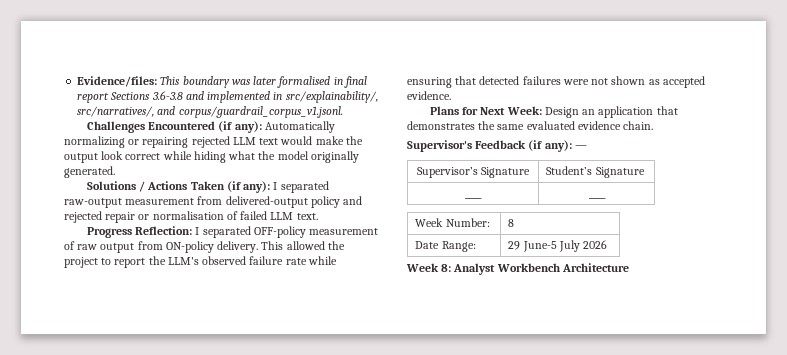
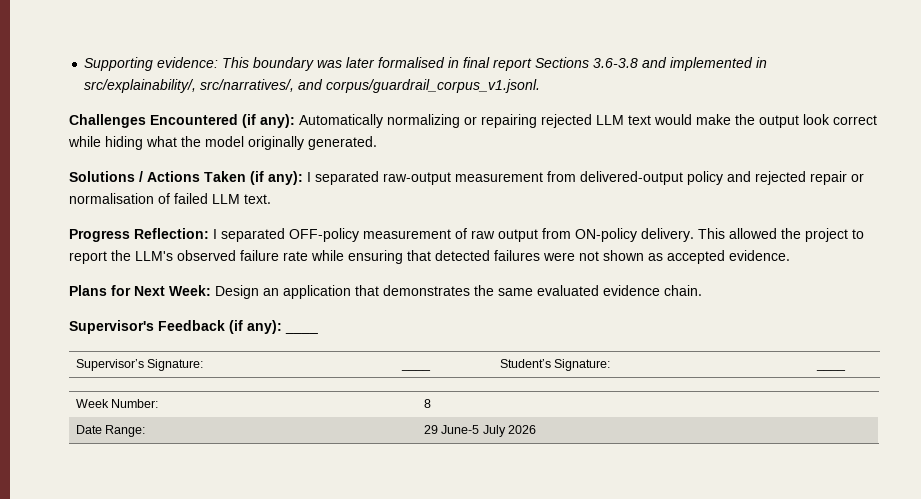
- Evidence/files: This boundary was later formalised in final report Sections 3.6-3.8 and implemented in src/explainability/, src/narratives/, and corpus/guardrail_corpus_v1.jsonl.
+ Supporting evidence: This boundary was later formalised in final report Sections 3.6-3.8 and implemented in src/explainability/, src/narratives/, and corpus/guardrail_corpus_v1.jsonl.
- Supervisor's Feedback (if any): —
- Supervisor’s Signature | Student’s Signature
- ____ | ____
+ Supervisor's Feedback (if any): ____
+ Supervisor’s Signature: | ____ | Student’s Signature: | ____
- Week 8: Analyst Workbench Architecture

